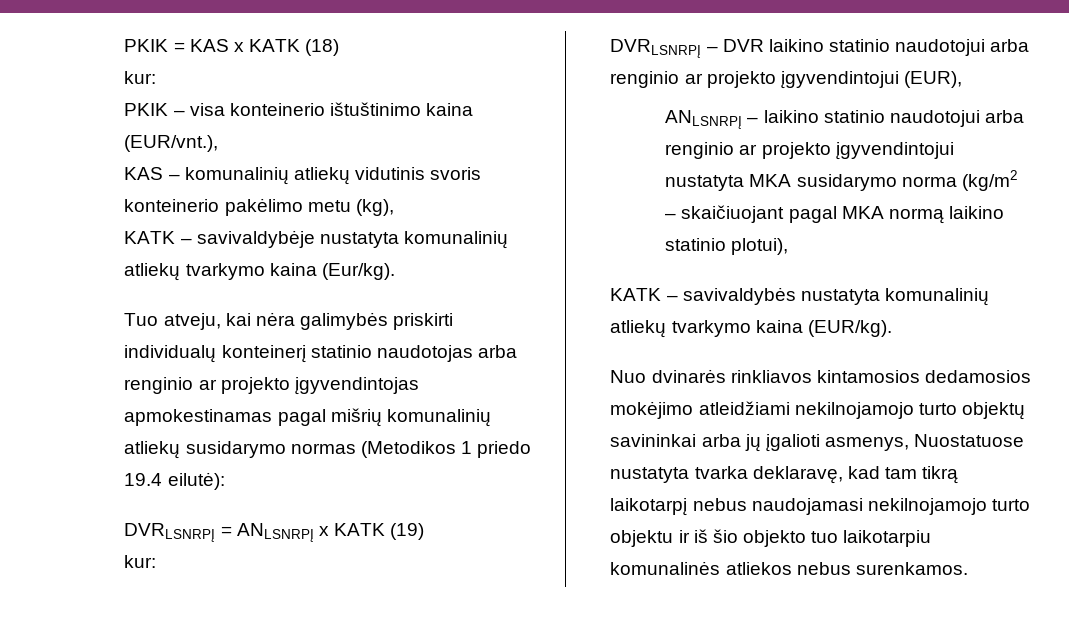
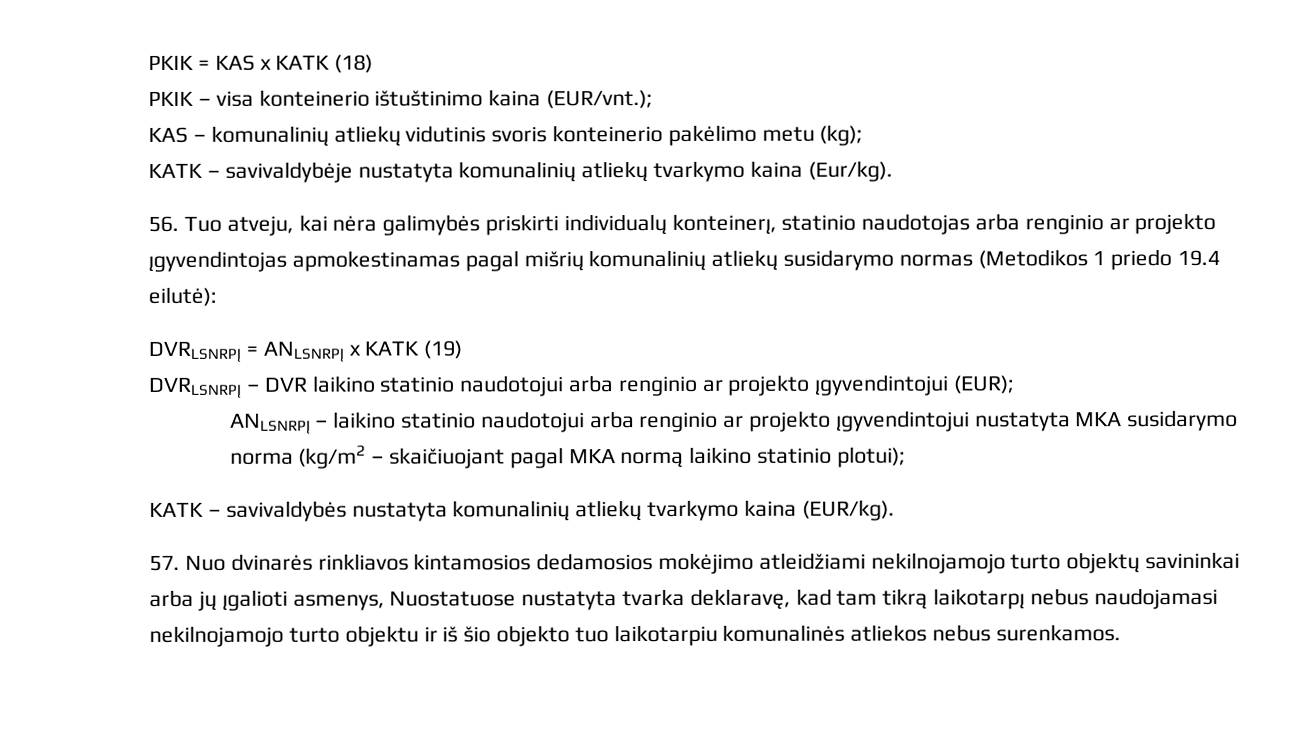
  PKIK = KAS x KATK (18)
- kur:
- PKIK – visa konteinerio ištuštinimo kaina (EUR/vnt.),
+ PKIK – visa konteinerio ištuštinimo kaina (EUR/vnt.);
- KAS – komunalinių atliekų vidutinis svoris konteinerio pakėlimo metu (kg),
+ KAS – komunalinių atliekų vidutinis svoris konteinerio pakėlimo metu (kg);
- Tuo atveju, kai nėra galimybės priskirti individualų konteinerį statinio naudotojas arba renginio ar projekto įgyvendintojas apmokestinamas pagal mišrių komunalinių atliekų susidarymo normas (Metodikos 1 priedo 19.4 eilutė):
+ 56. Tuo atveju, kai nėra galimybės priskirti individualų konteinerį, statinio naudotojas arba renginio ar projekto įgyvendintojas apmokestinamas pagal mišrių komunalinių atliekų susidarymo normas (Metodikos 1 priedo 19.4 eilutė):
  DVRLSNRPĮ = ANLSNRPĮ x KATK (19)
- kur:
- DVRLSNRPĮ – DVR laikino statinio naudotojui arba renginio ar projekto įgyvendintojui (EUR),
+ DVRLSNRPĮ – DVR laikino statinio naudotojui arba renginio ar projekto įgyvendintojui (EUR);
- ANLSNRPĮ – laikino statinio naudotojui arba renginio ar projekto įgyvendintojui nustatyta MKA susidarymo norma (kg/m2 – skaičiuojant pagal MKA normą laikino statinio plotui),
+ ANLSNRPĮ – laikino statinio naudotojui arba renginio ar projekto įgyvendintojui nustatyta MKA susidarymo norma (kg/m2 – skaičiuojant pagal MKA normą laikino statinio plotui);
- Nuo dvinarės rinkliavos kintamosios dedamosios mokėjimo atleidžiami nekilnojamojo turto objektų savininkai arba jų įgalioti asmenys, Nuostatuose nustatyta tvarka deklaravę, kad tam tikrą laikotarpį nebus naudojamasi nekilnojamojo turto objektu ir iš šio objekto tuo laikotarpiu komunalinės atliekos nebus surenkamos.
+ 57. Nuo dvinarės rinkliavos kintamosios dedamosios mokėjimo atleidžiami nekilnojamojo turto objektų savininkai arba jų įgalioti asmenys, Nuostatuose nustatyta tvarka deklaravę, kad tam tikrą laikotarpį nebus naudojamasi nekilnojamojo turto objektu ir iš šio objekto tuo laikotarpiu komunalinės atliekos nebus surenkamos.

